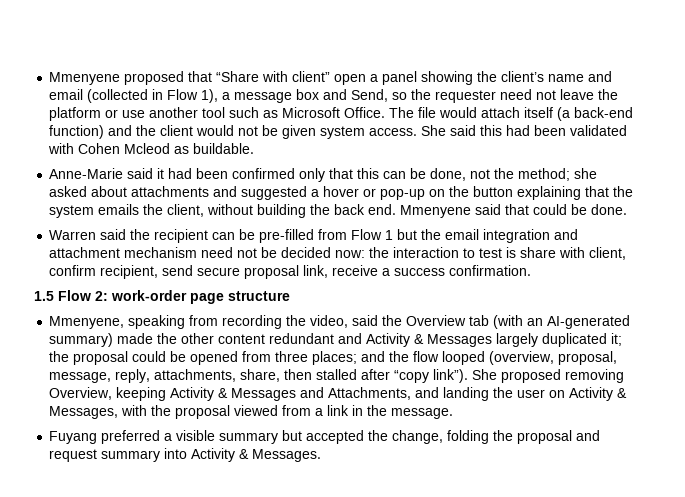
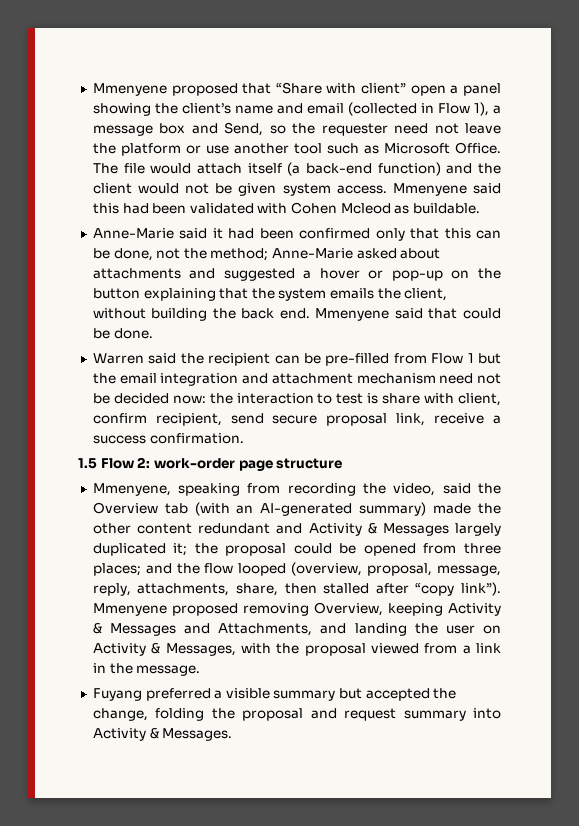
- She said this had been validated with Cohen Mcleod as buildable.
+ Mmenyene said this had been validated with Cohen Mcleod as buildable.
- Anne-Marie said it had been confirmed only that this can be done, not the method; she asked about attachments and suggested a hover or pop-up on the button explaining that the system emails the client, without building the back end.
+ Anne-Marie said it had been confirmed only that this can be done, not the method; Anne-Marie asked about attachments and suggested a hover or pop-up on the button explaining that the system emails the client, without building the back end.
- She proposed removing Overview, keeping Activity & Messages and Attachments, and landing the user on Activity & Messages, with the proposal viewed from a link in the message.
+ Mmenyene proposed removing Overview, keeping Activity & Messages and Attachments, and landing the user on Activity & Messages, with the proposal viewed from a link in the message.

